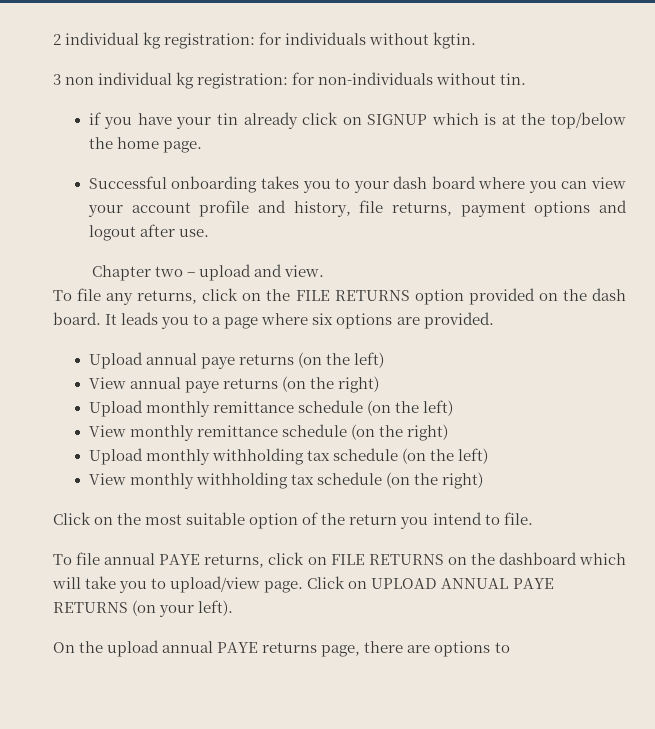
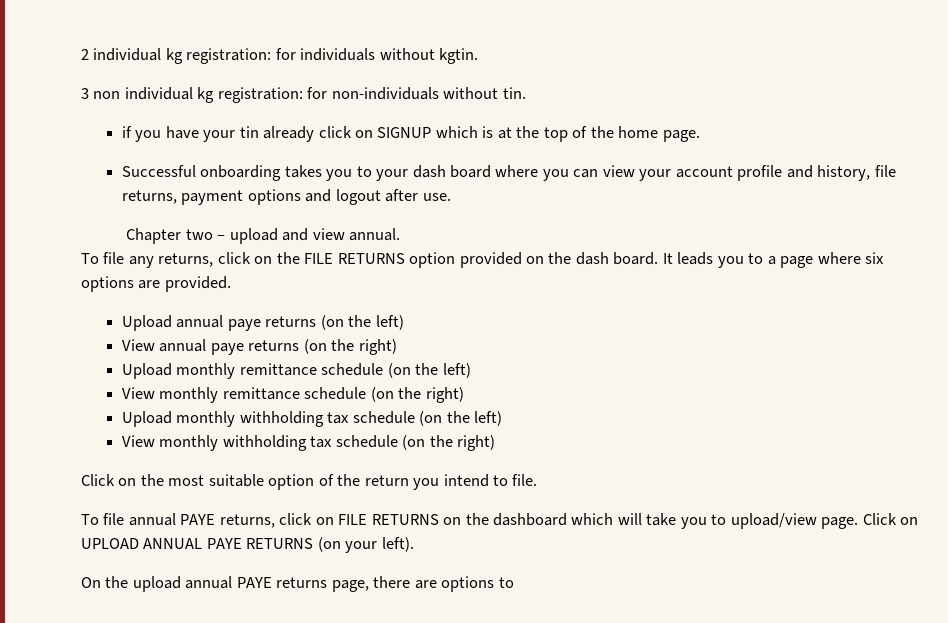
- if you have your tin already click on SIGNUP which is at the top/below the home page.
+ if you have your tin already click on SIGNUP which is at the top of the home page.
- Chapter two – upload and view.
+ Chapter two – upload and view annual.

